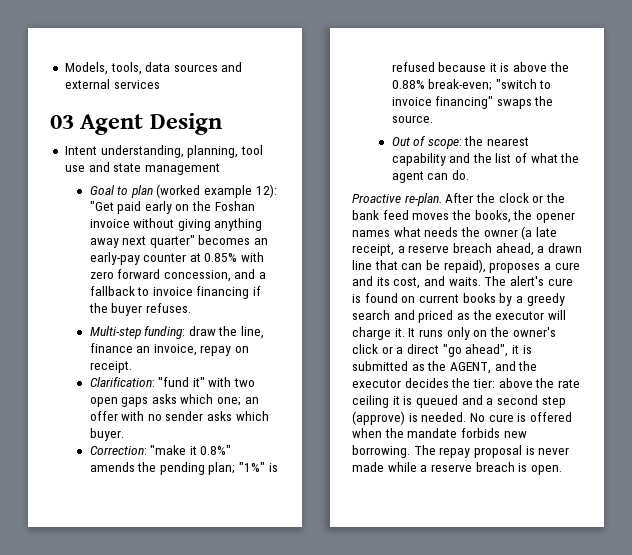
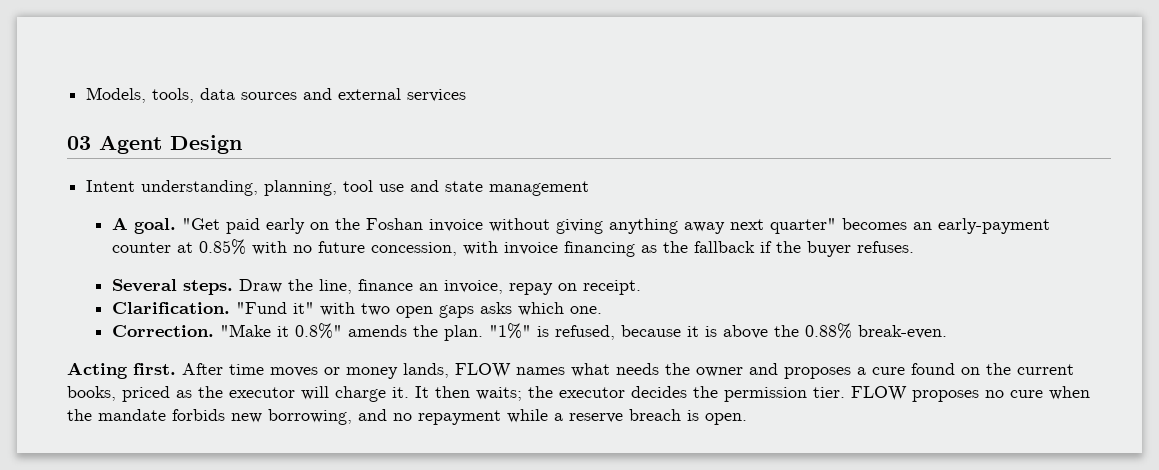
- Goal to plan (worked example 12): "Get paid early on the Foshan invoice without giving anything away next quarter" becomes an early-pay counter at 0.85% with zero forward concession, and a fallback to invoice financing if the buyer refuses.
+ A goal. "Get paid early on the Foshan invoice without giving anything away next quarter" becomes an early-payment counter at 0.85% with no future concession, with invoice financing as the fallback if the buyer refuses.
- Multi-step funding: draw the line, finance an invoice, repay on receipt.
+ Several steps. Draw the line, finance an invoice, repay on receipt.
- Clarification: "fund it" with two open gaps asks which one; an offer with no sender asks which buyer.
- Correction: "make it 0.8%" amends the pending plan; "1%" is refused because it is above the 0.88% break-even; "switch to invoice financing" swaps the source.
- Out of scope: the nearest capability and the list of what the agent can do.
- Proactive re-plan. After the clock or the bank feed moves the books, the opener names what needs the owner (a late receipt, a reserve breach ahead, a drawn line that can be repaid), proposes a cure and its cost, and waits. The alert's cure is found on current books by a greedy search and priced as the executor will charge it.
+ Clarification. "Fund it" with two open gaps asks which one.
+ Correction. "Make it 0.8%" amends the plan. "1%" is refused, because it is above the 0.88% break-even.
+ Acting first. After time moves or money lands, FLOW names what needs the owner and proposes a cure found on the current books, priced as the executor will charge it.
- It runs only on the owner's click or a direct "go ahead", it is submitted as the AGENT, and the executor decides the tier: above the rate ceiling it is queued and a second step (approve) is needed. No cure is offered when the mandate forbids new borrowing. The repay proposal is never made while a reserve breach is open.
+ It then waits; the executor decides the permission tier. FLOW proposes no cure when the mandate forbids new borrowing, and no repayment while a reserve breach is open.

